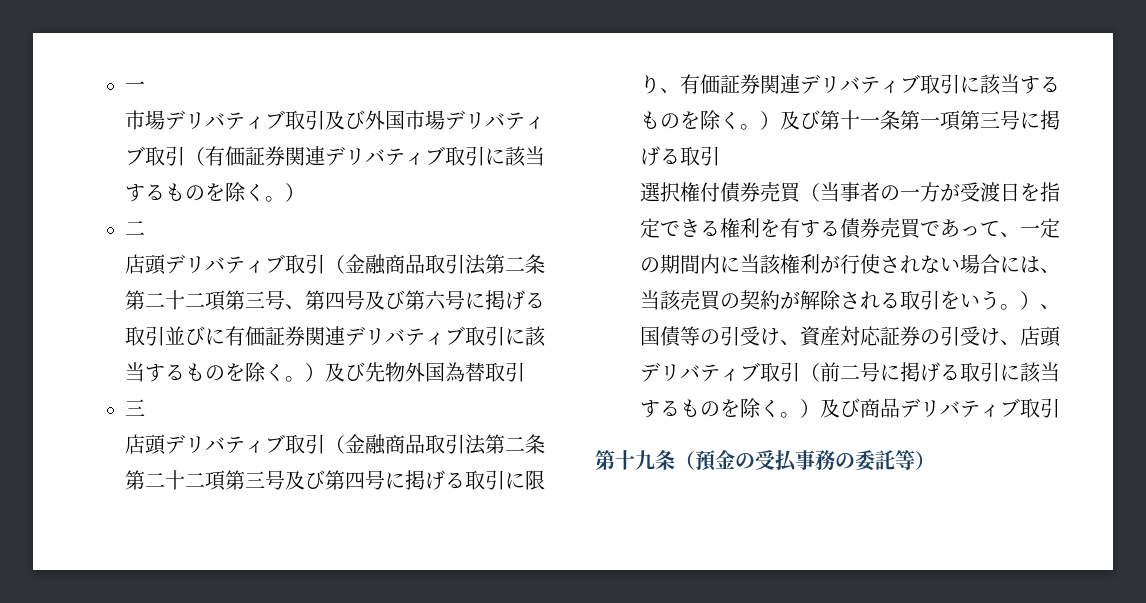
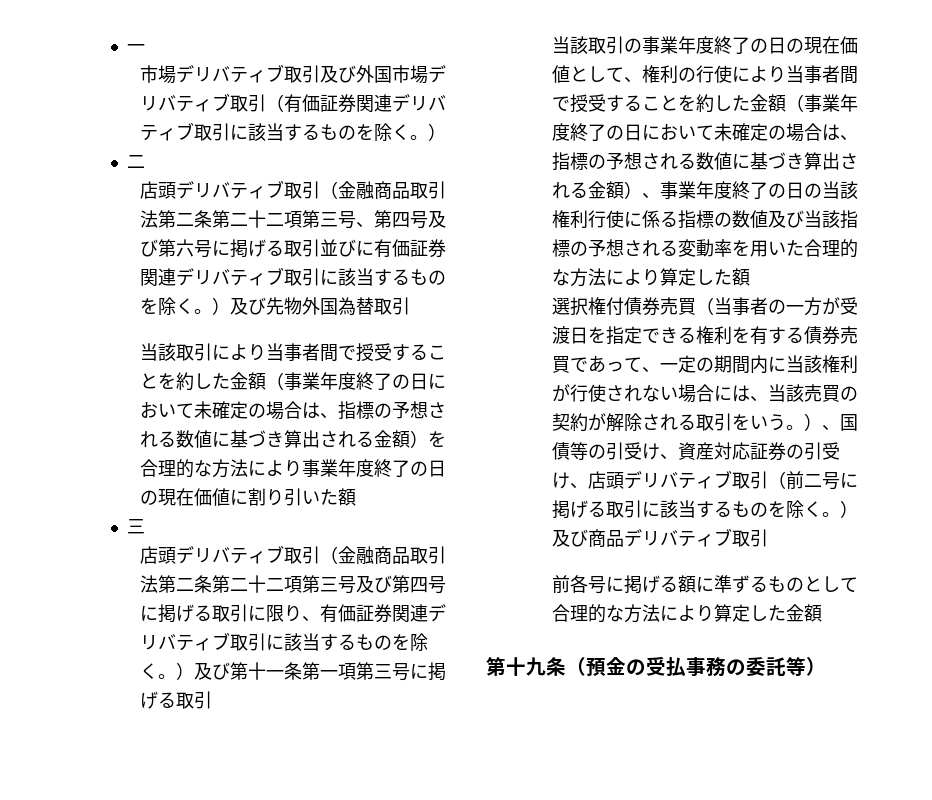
+ 当該取引により当事者間で授受することを約した金額（事業年度終了の日において未確定の場合は、指標の予想される数値に基づき算出される金額）を合理的な方法により事業年度終了の日の現在価値に割り引いた額
+ 当該取引の事業年度終了の日の現在価値として、権利の行使により当事者間で授受することを約した金額（事業年度終了の日において未確定の場合は、指標の予想される数値に基づき算出される金額）、事業年度終了の日の当該権利行使に係る指標の数値及び当該指標の予想される変動率を用いた合理的な方法により算定した額
+ 前各号に掲げる額に準ずるものとして合理的な方法により算定した金額

